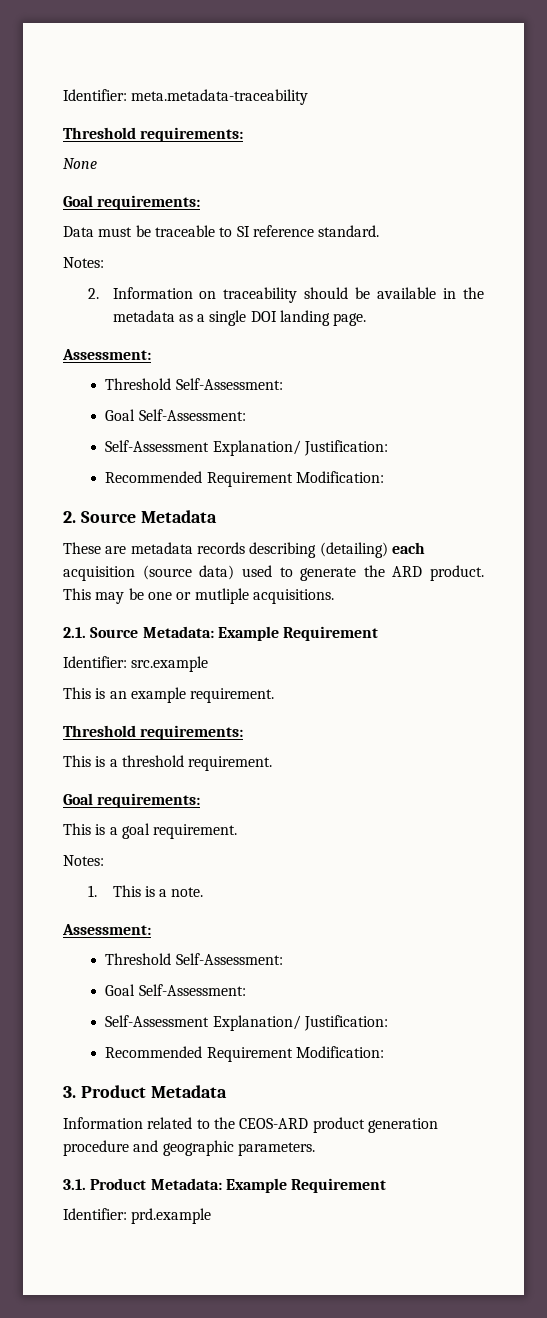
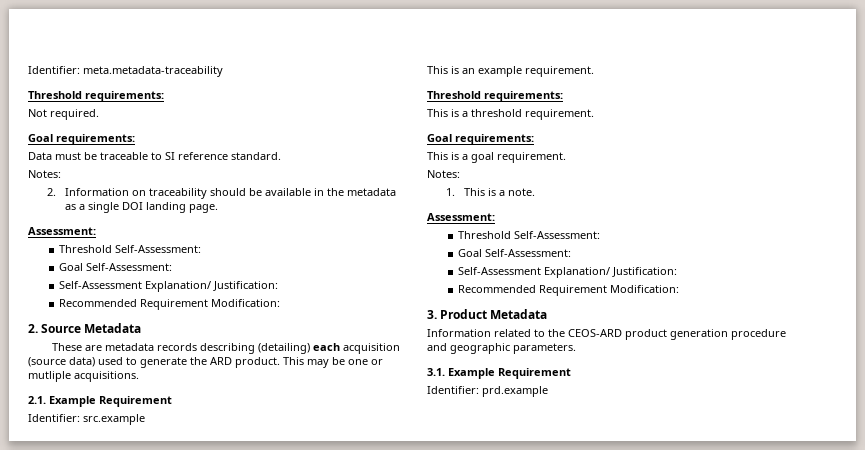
- None
+ Not required.
- 2.1. Source Metadata: Example Requirement
+ 2.1. Example Requirement
- 3.1. Product Metadata: Example Requirement
+ 3.1. Example Requirement

